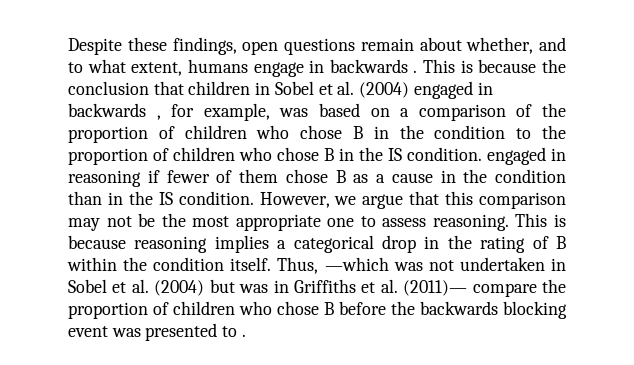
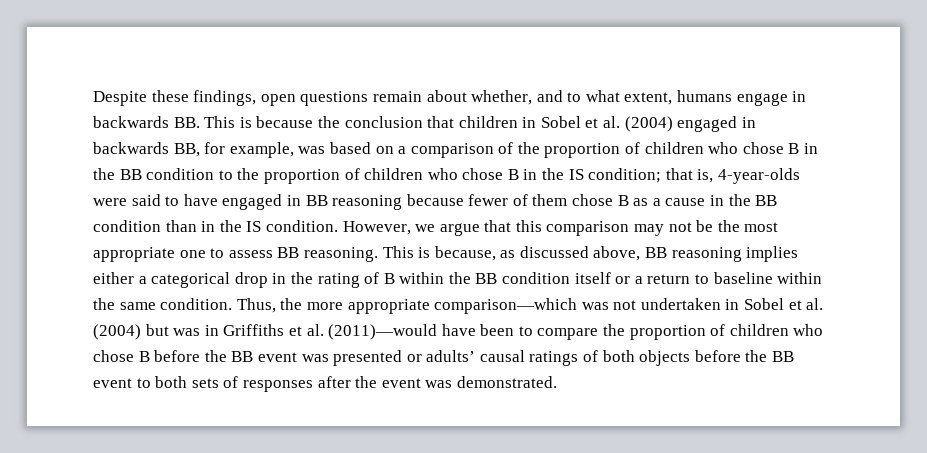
- Despite these findings, open questions remain about whether, and to what extent, humans engage in backwards . This is because the conclusion that children in Sobel et al. (2004) engaged in backwards , for example, was based on a comparison of the proportion of children who chose B in the condition to the proportion of children who chose B in the IS condition. engaged in reasoning if fewer of them chose B as a cause in the condition than in the IS condition.
+ Despite these findings, open questions remain about whether, and to what extent, humans engage in backwards BB. This is because the conclusion that children in Sobel et al. (2004) engaged in backwards BB, for example, was based on a comparison of the proportion of children who chose B in the BB condition to the proportion of children who chose B in the IS condition; that is, 4-year-olds were said to have engaged in BB reasoning because fewer of them chose B as a cause in the BB condition than in the IS condition.
- However, we argue that this comparison may not be the most appropriate one to assess reasoning.
+ However, we argue that this comparison may not be the most appropriate one to assess BB reasoning.
- This is because reasoning implies a categorical drop in the rating of B within the condition itself. Thus, —which was not undertaken in Sobel et al. (2004) but was in Griffiths et al. (2011)— compare the proportion of children who chose B before the backwards blocking event was presented to .
+ This is because, as discussed above, BB reasoning implies either a categorical drop in the rating of B within the BB condition itself or a return to baseline within the same condition. Thus, the more appropriate comparison—which was not undertaken in Sobel et al. (2004) but was in Griffiths et al. (2011)—would have been to compare the proportion of children who chose B before the BB event was presented or adults’ causal ratings of both objects before the BB event to both sets of responses after the event was demonstrated.

